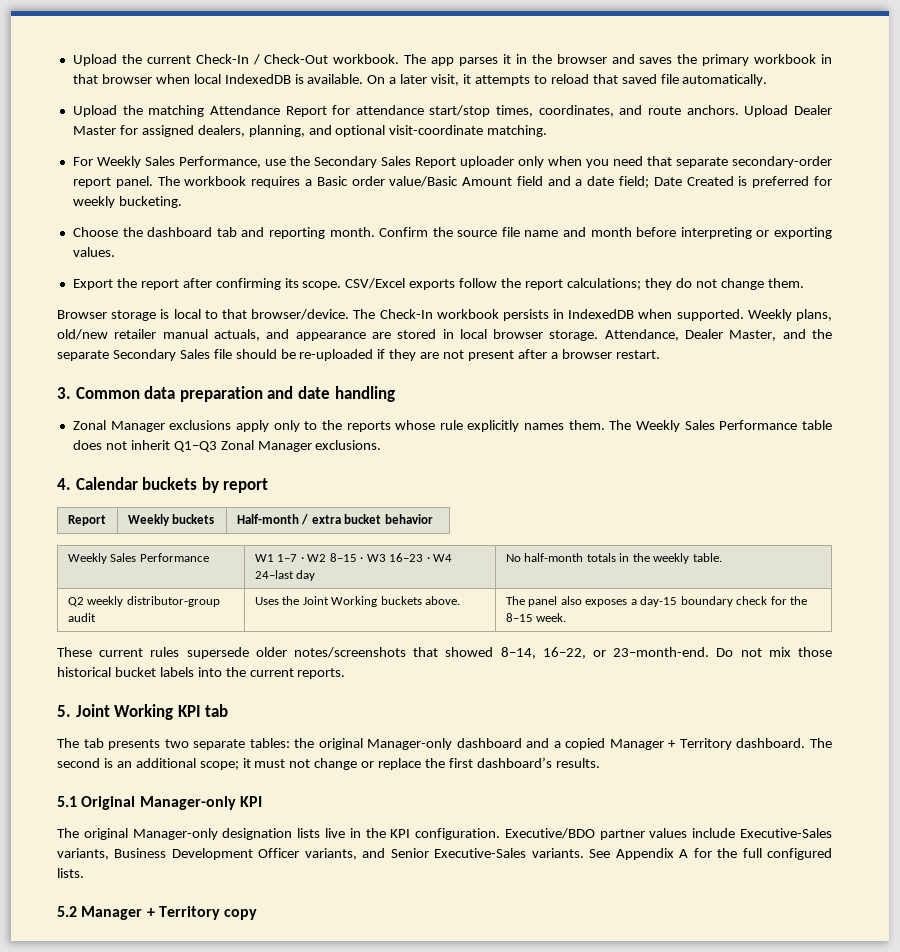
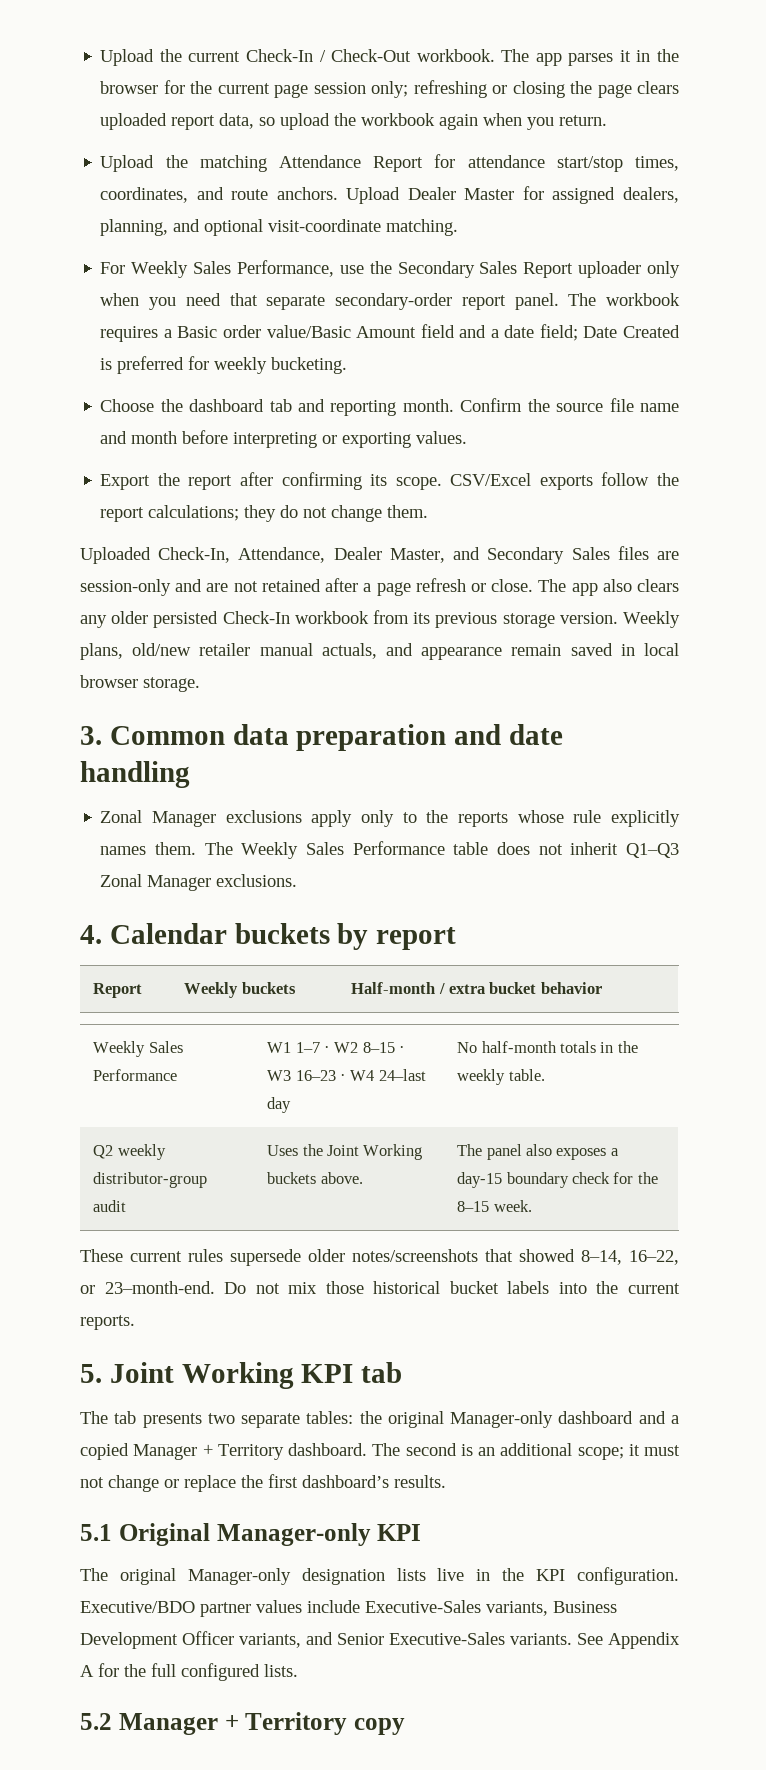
- The app parses it in the browser and saves the primary workbook in that browser when local IndexedDB is available. On a later visit, it attempts to reload that saved file automatically.
+ The app parses it in the browser for the current page session only; refreshing or closing the page clears uploaded report data, so upload the workbook again when you return.
- Browser storage is local to that browser/device. The Check-In workbook persists in IndexedDB when supported.
+ Uploaded Check-In, Attendance, Dealer Master, and Secondary Sales files are session-only and are not retained after a page refresh or close. The app also clears any older persisted Check-In workbook from its previous storage version.
- Weekly plans, old/new retailer manual actuals, and appearance are stored in local browser storage. Attendance, Dealer Master, and the separate Secondary Sales file should be re-uploaded if they are not present after a browser restart.
+ Weekly plans, old/new retailer manual actuals, and appearance remain saved in local browser storage.

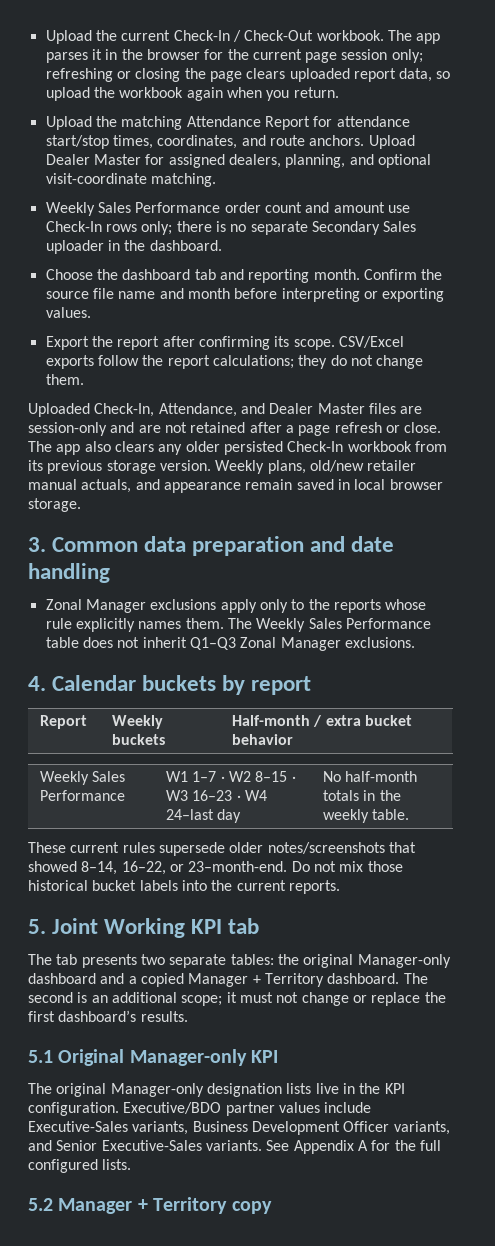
- For Weekly Sales Performance, use the Secondary Sales Report uploader only when you need that separate secondary-order report panel. The workbook requires a Basic order value/Basic Amount field and a date field; Date Created is preferred for weekly bucketing.
+ Weekly Sales Performance order count and amount use Check-In rows only; there is no separate Secondary Sales uploader in the dashboard.
- Uploaded Check-In, Attendance, Dealer Master, and Secondary Sales files are session-only and are not retained after a page refresh or close.
+ Uploaded Check-In, Attendance, and Dealer Master files are session-only and are not retained after a page refresh or close.
- Q2 weekly distributor-group audit | Uses the Joint Working buckets above. | The panel also exposes a day-15 boundary check for the 8–15 week.

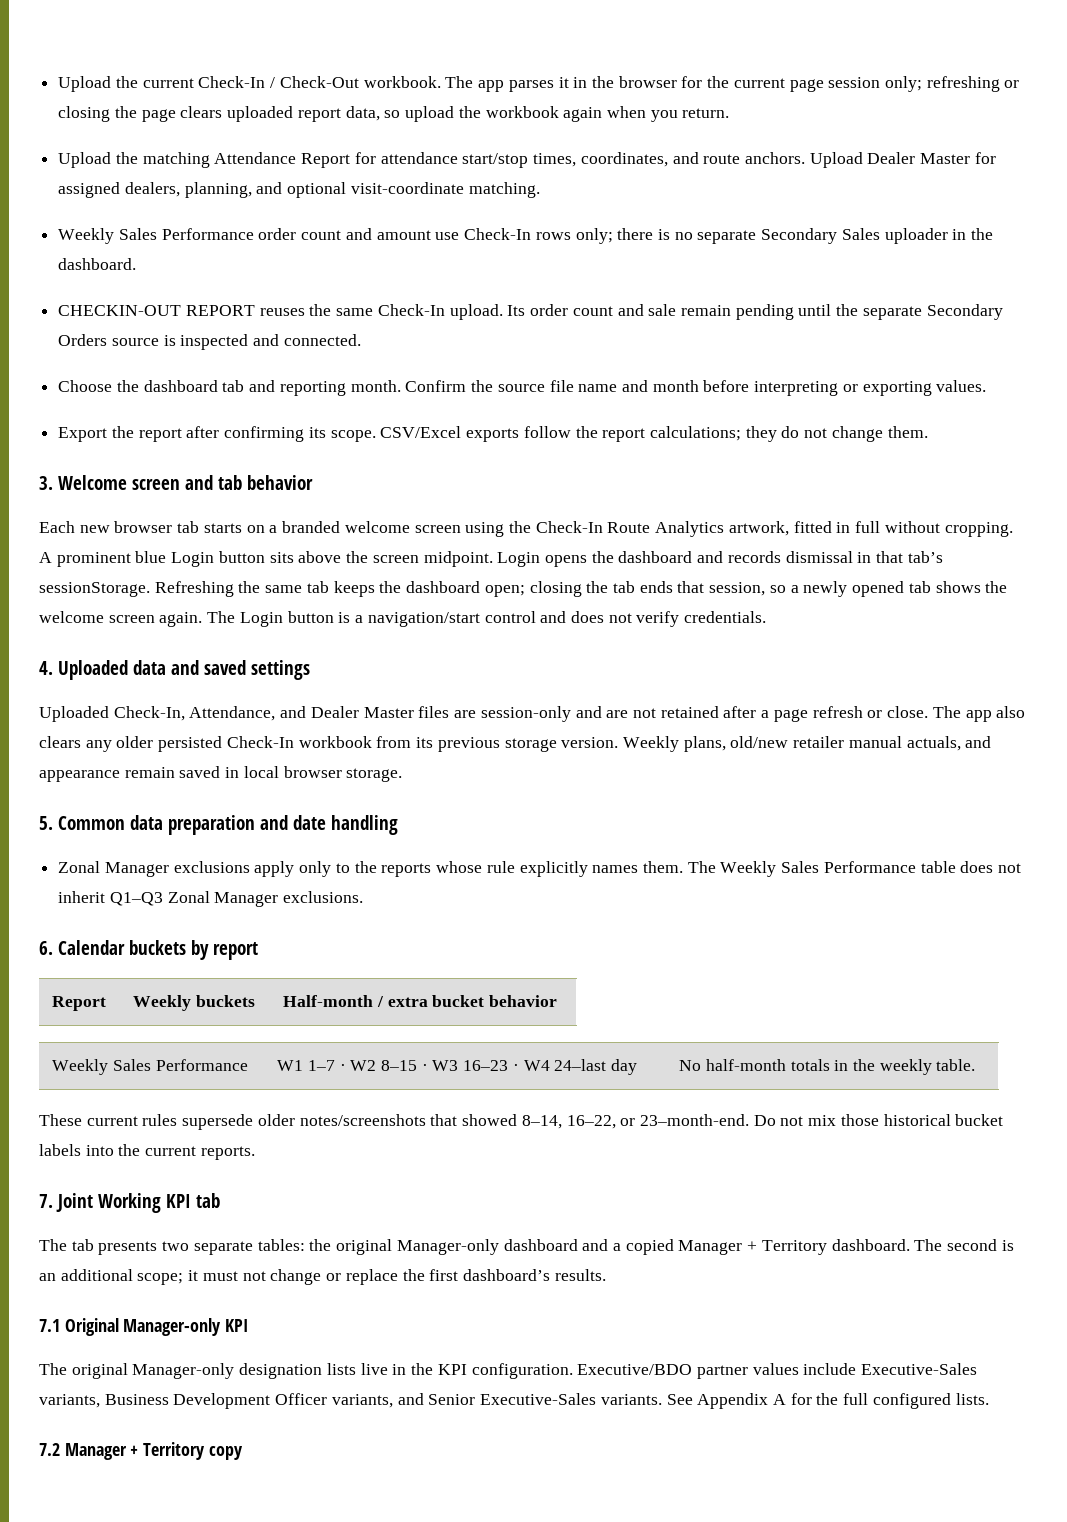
+ CHECKIN-OUT REPORT reuses the same Check-In upload. Its order count and sale remain pending until the separate Secondary Orders source is inspected and connected.
+ 3. Welcome screen and tab behavior
+ Each new browser tab starts on a branded welcome screen using the Check-In Route Analytics artwork, fitted in full without cropping. A prominent blue Login button sits above the screen midpoint. Login opens the dashboard and records dismissal in that tab’s sessionStorage. Refreshing the same tab keeps the dashboard open; closing the tab ends that session, so a newly opened tab shows the welcome screen again. The Login button is a navigation/start control and does not verify credentials.
+ 4. Uploaded data and saved settings
- 3. Common data preparation and date handling
+ 5. Common data preparation and date handling
- 4. Calendar buckets by report
+ 6. Calendar buckets by report
- 5. Joint Working KPI tab
+ 7. Joint Working KPI tab
- 5.1 Original Manager-only KPI
+ 7.1 Original Manager-only KPI
- 5.2 Manager + Territory copy
+ 7.2 Manager + Territory copy

